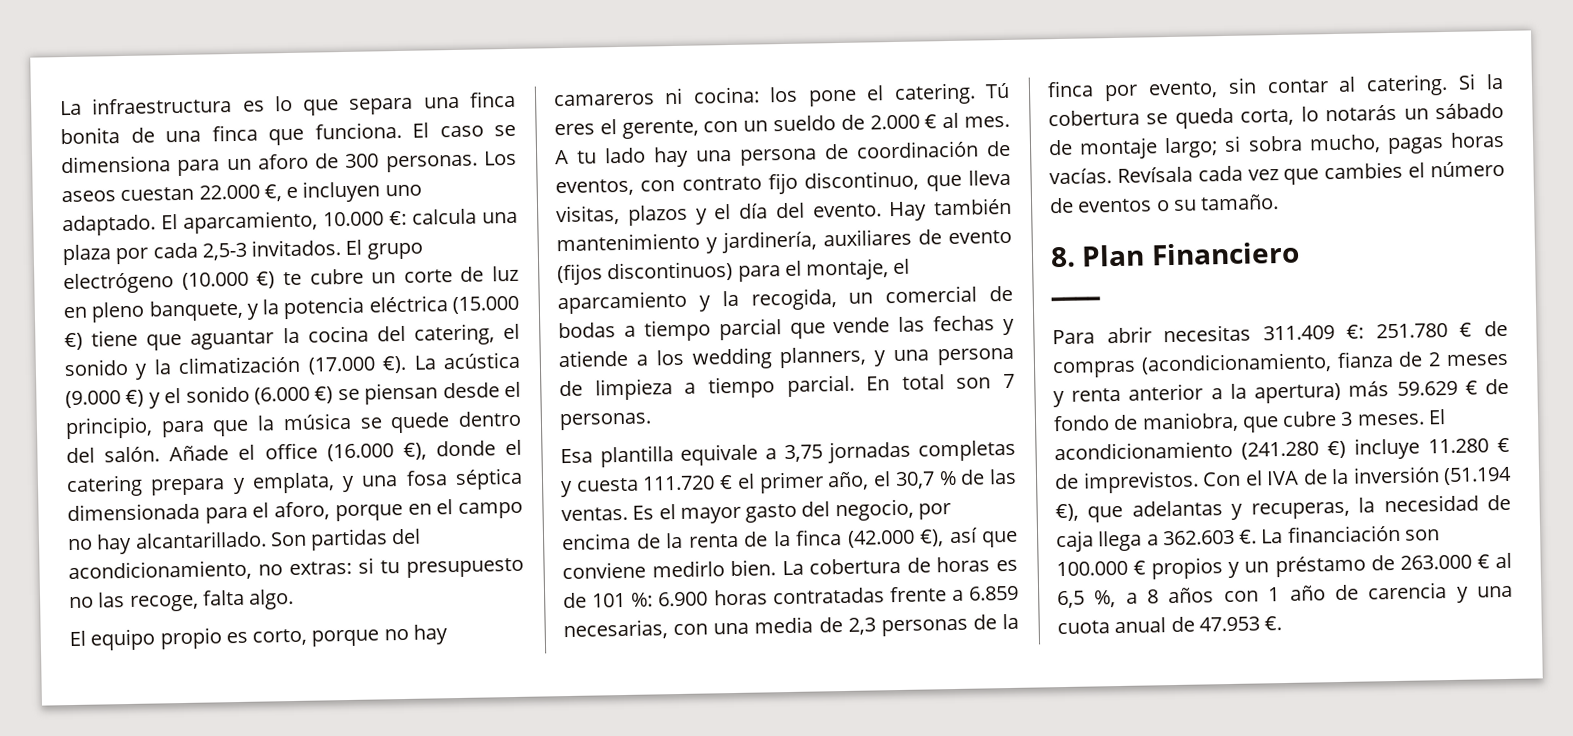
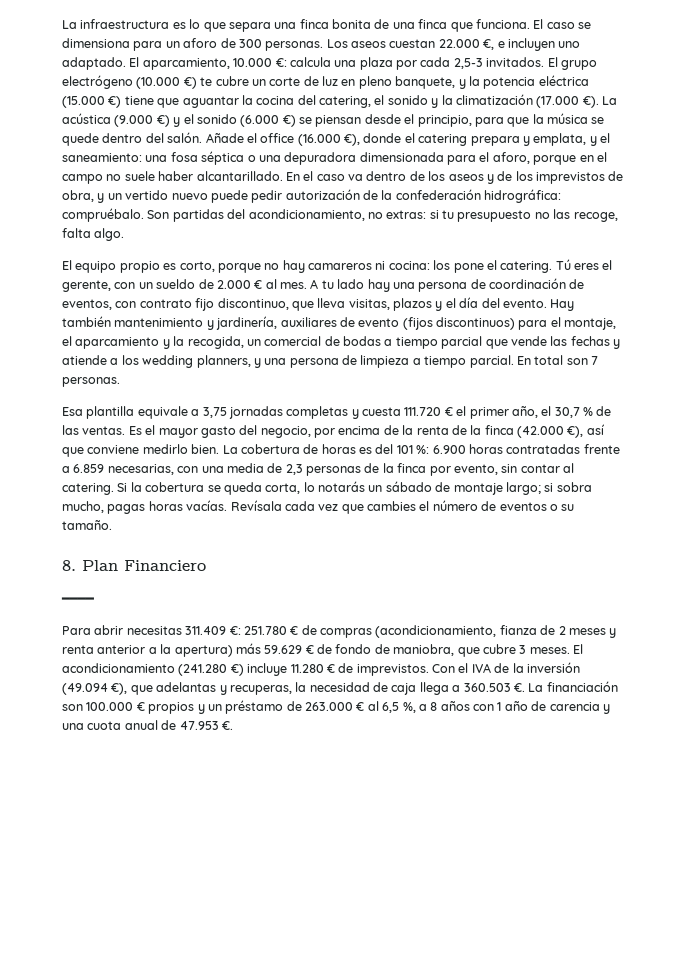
- Añade el office (16.000 €), donde el catering prepara y emplata, y una fosa séptica dimensionada para el aforo, porque en el campo no hay alcantarillado.
+ Añade el office (16.000 €), donde el catering prepara y emplata, y el saneamiento: una fosa séptica o una depuradora dimensionada para el aforo, porque en el campo no suele haber alcantarillado. En el caso va dentro de los aseos y de los imprevistos de obra, y un vertido nuevo puede pedir autorización de la confederación hidrográfica: compruébalo.
- La cobertura de horas es de 101 %: 6.900 horas contratadas frente a 6.859 necesarias, con una media de 2,3 personas de la finca por evento, sin contar al catering.
+ La cobertura de horas es del 101 %: 6.900 horas contratadas frente a 6.859 necesarias, con una media de 2,3 personas de la finca por evento, sin contar al catering.
- Con el IVA de la inversión (51.194 €), que adelantas y recuperas, la necesidad de caja llega a 362.603 €.
+ Con el IVA de la inversión (49.094 €), que adelantas y recuperas, la necesidad de caja llega a 360.503 €.

